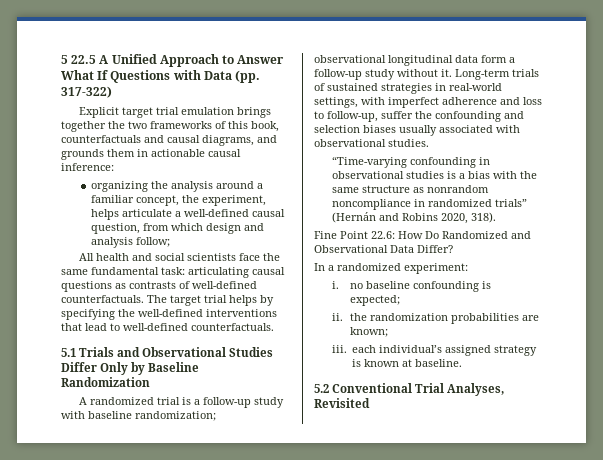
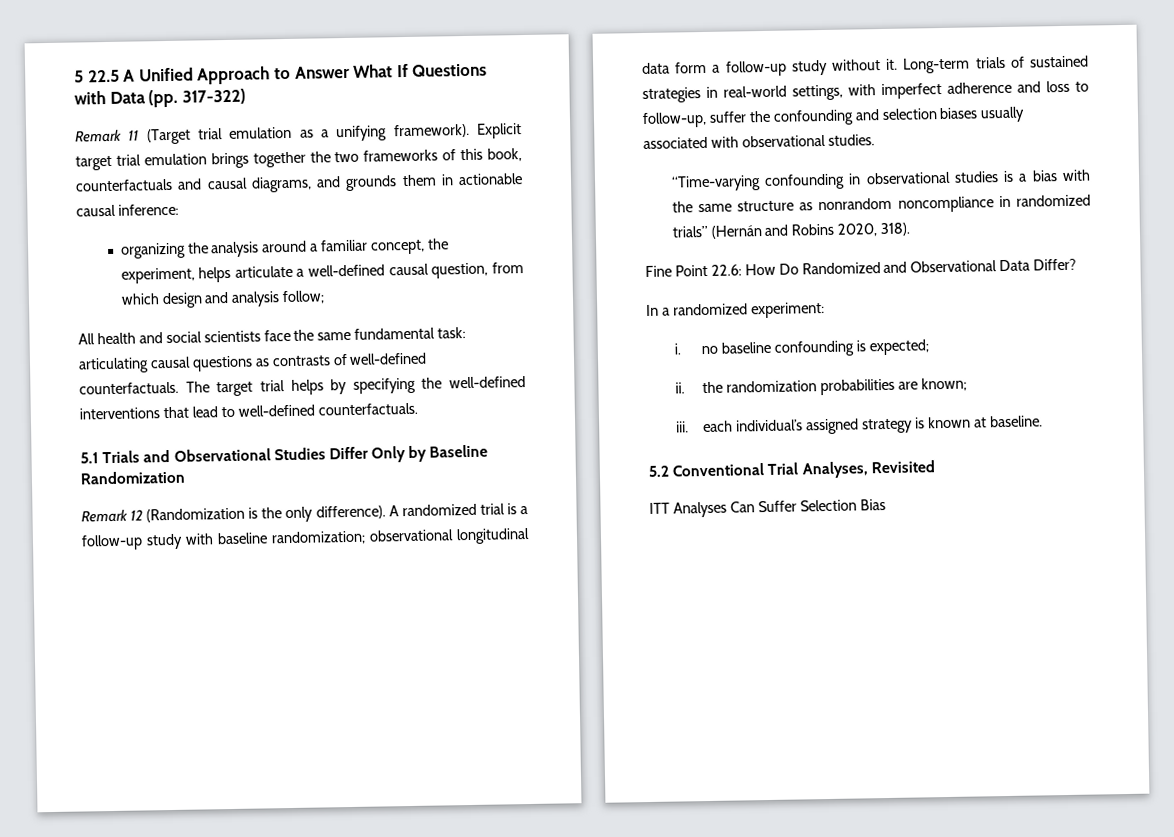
+ Remark 11 (Target trial emulation as a unifying framework).
+ Remark 12 (Randomization is the only difference).
+ ITT Analyses Can Suffer Selection Bias

